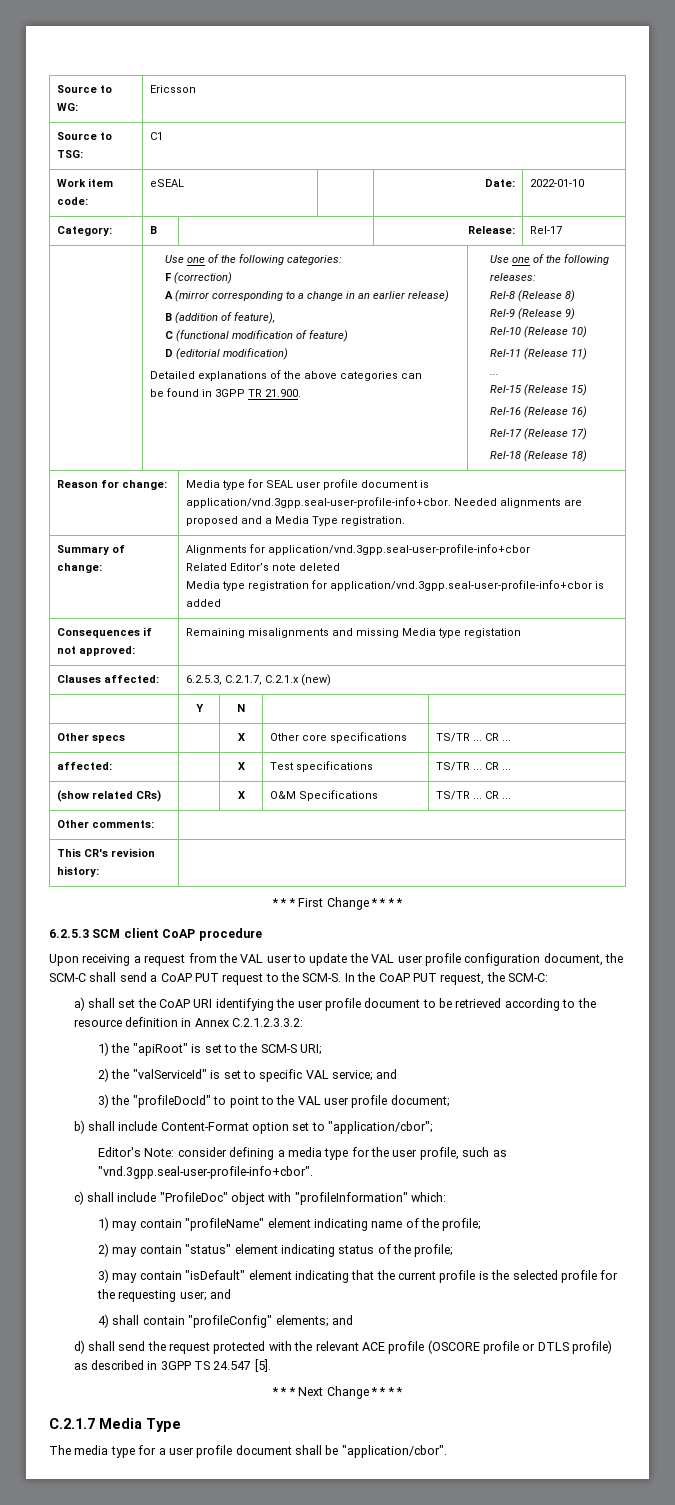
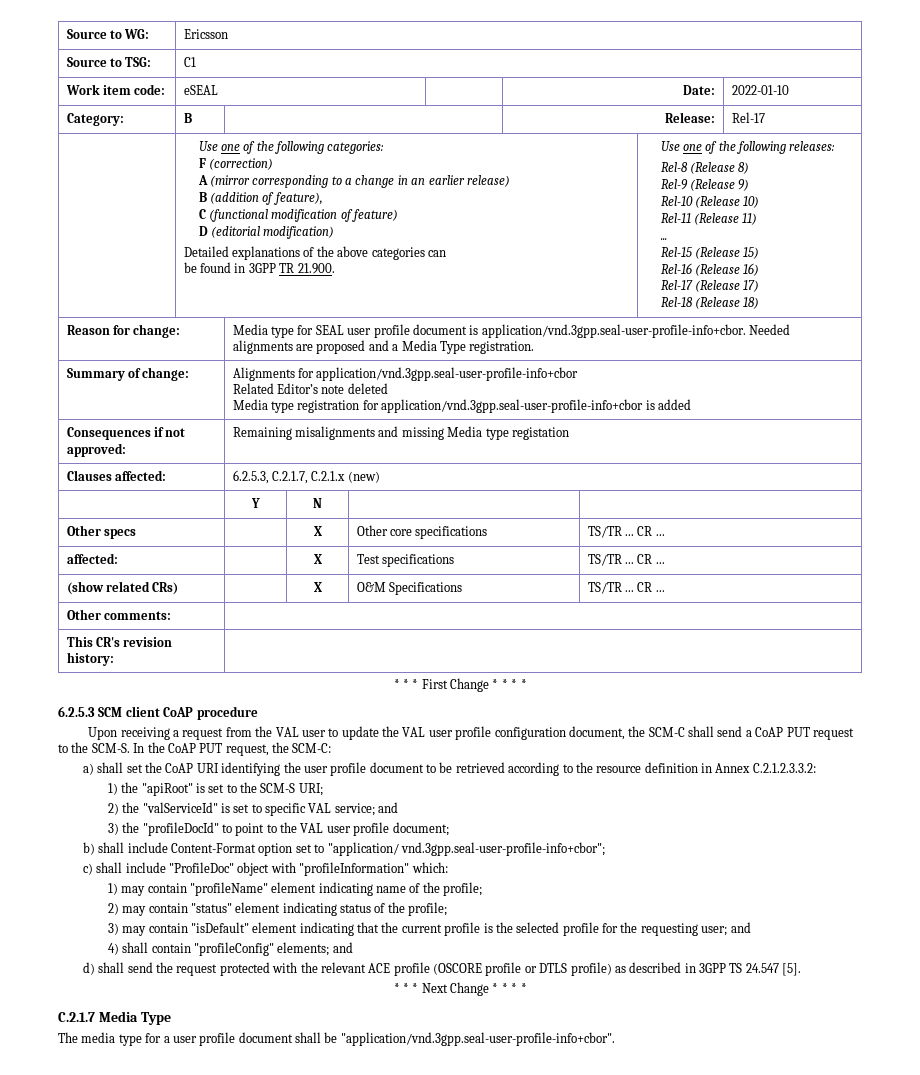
- b) shall include Content-Format option set to "application/cbor";
- Editor's Note: consider defining a media type for the user profile, such as "vnd.3gpp.seal-user-profile-info+cbor".
+ b) shall include Content-Format option set to "application/ vnd.3gpp.seal-user-profile-info+cbor";
- The media type for a user profile document shall be "application/cbor".
+ The media type for a user profile document shall be "application/vnd.3gpp.seal-user-profile-info+cbor".

